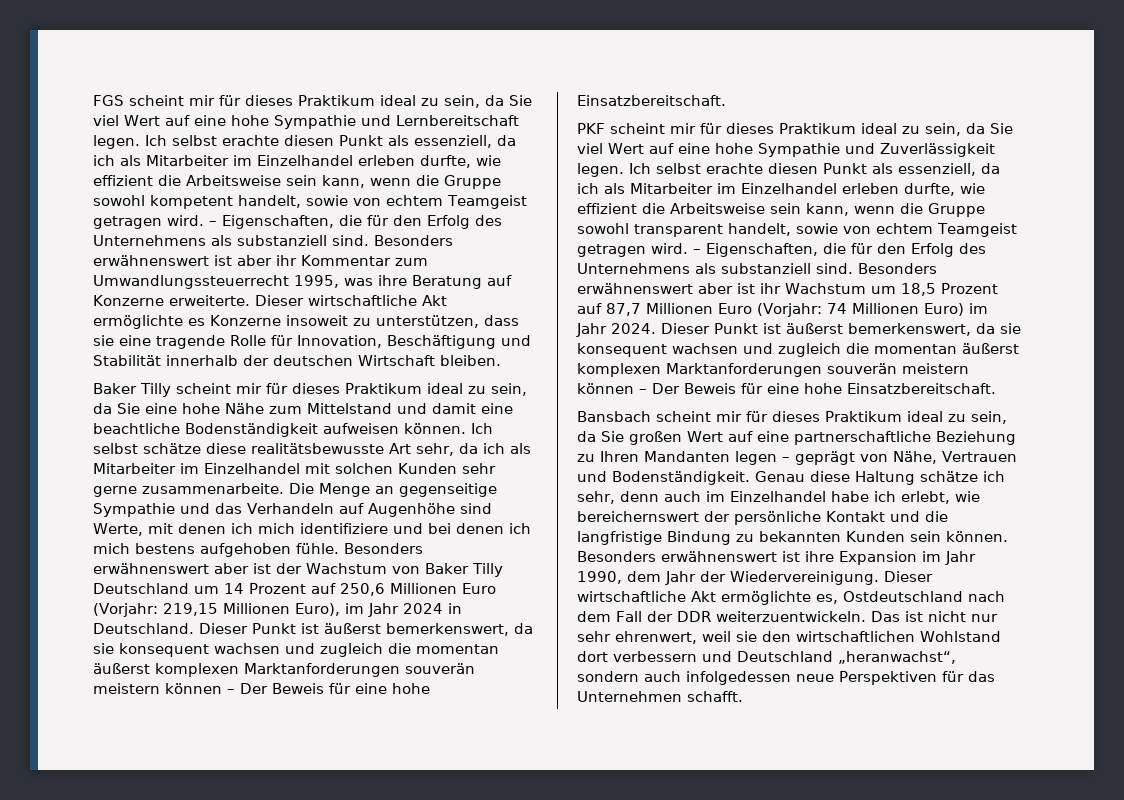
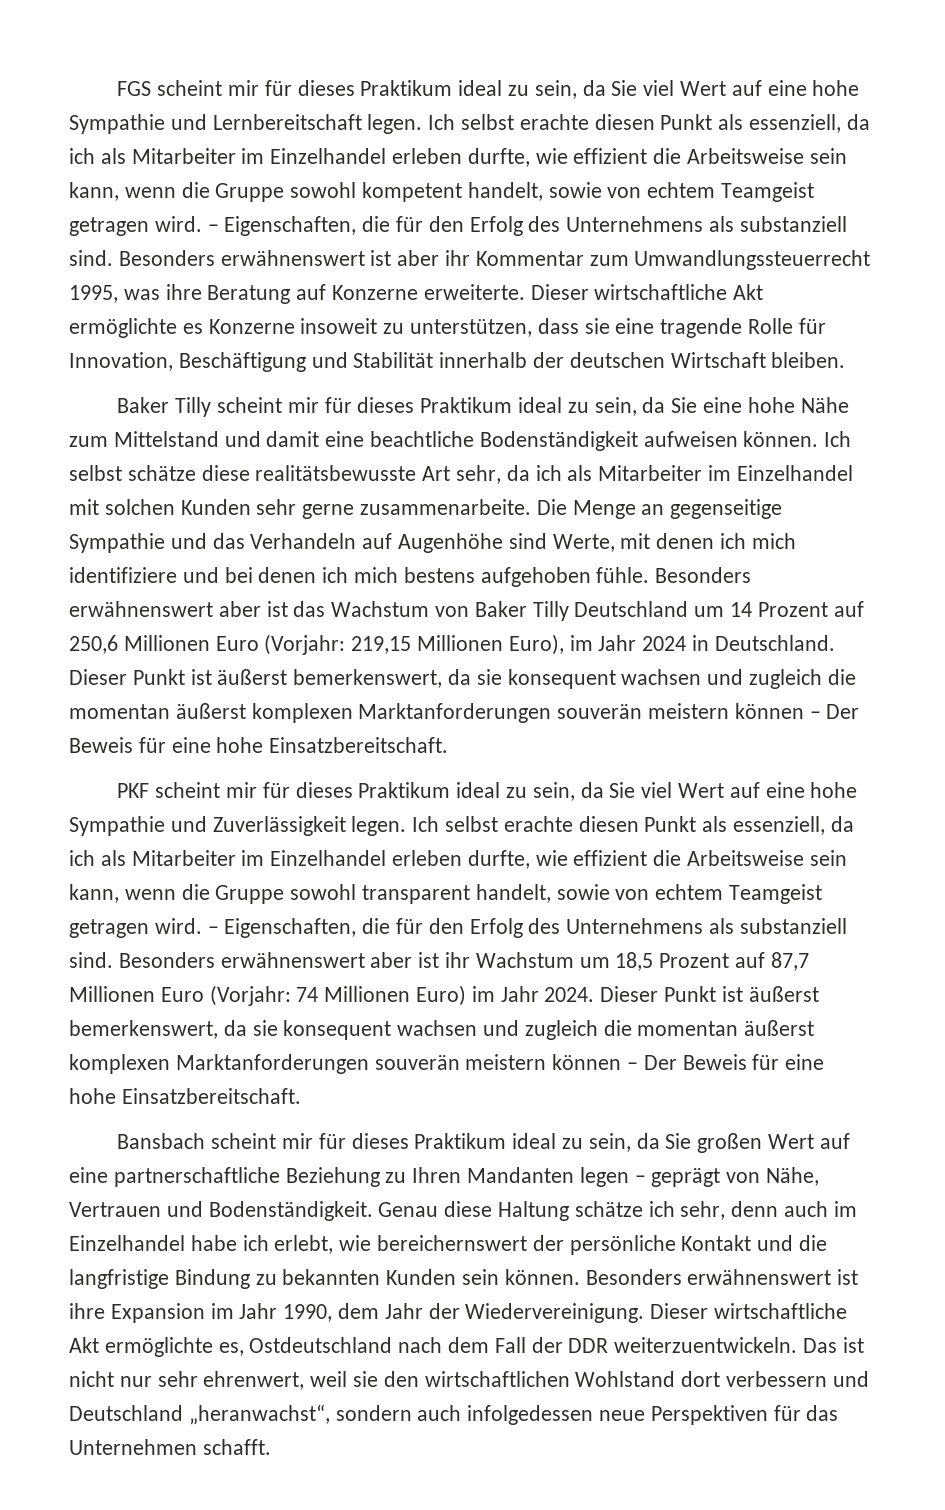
- Besonders erwähnenswert aber ist der Wachstum von Baker Tilly Deutschland um 14 Prozent auf 250,6 Millionen Euro (Vorjahr: 219,15 Millionen Euro), im Jahr 2024 in Deutschland.
+ Besonders erwähnenswert aber ist das Wachstum von Baker Tilly Deutschland um 14 Prozent auf 250,6 Millionen Euro (Vorjahr: 219,15 Millionen Euro), im Jahr 2024 in Deutschland.

